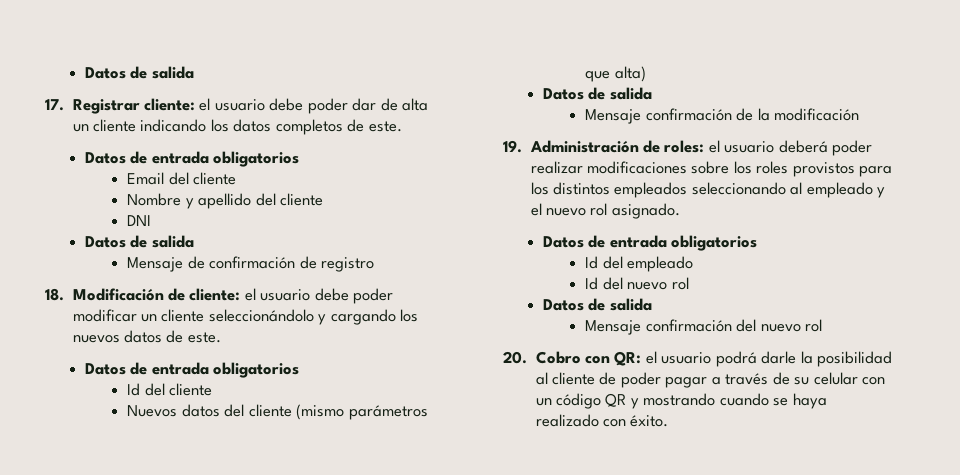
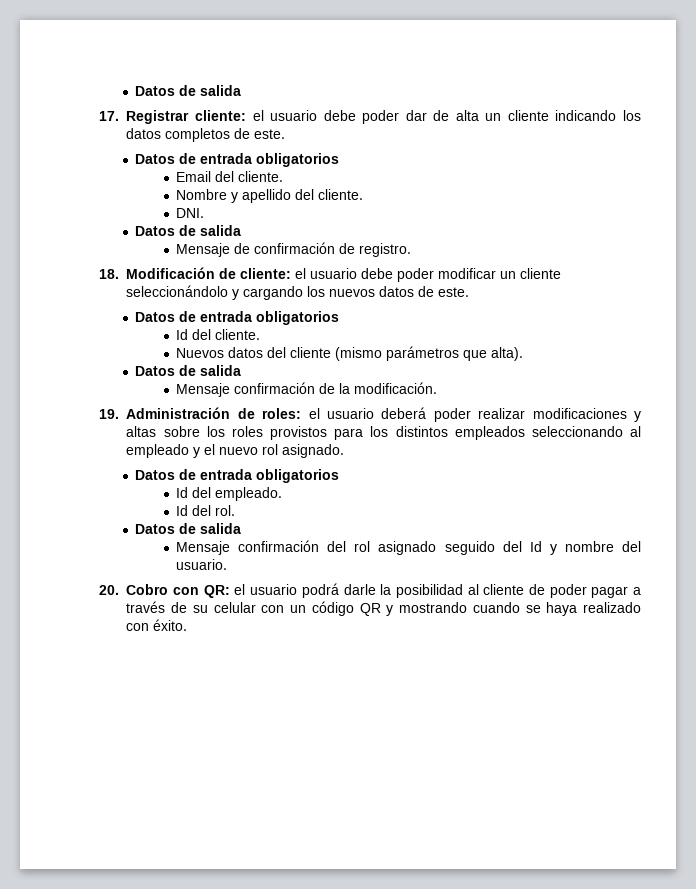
- Email del cliente
+ Email del cliente.
- Nombre y apellido del cliente
- DNI
+ Nombre y apellido del cliente.
+ DNI.
- Mensaje de confirmación de registro
+ Mensaje de confirmación de registro.
- Id del cliente
+ Id del cliente.
- Nuevos datos del cliente (mismo parámetros que alta)
+ Nuevos datos del cliente (mismo parámetros que alta).
- Mensaje confirmación de la modificación
+ Mensaje confirmación de la modificación.
- 19. Administración de roles: el usuario deberá poder realizar modificaciones sobre los roles provistos para los distintos empleados seleccionando al empleado y el nuevo rol asignado.
+ 19. Administración de roles: el usuario deberá poder realizar modificaciones y altas sobre los roles provistos para los distintos empleados seleccionando al empleado y el nuevo rol asignado.
- Id del empleado
- Id del nuevo rol
+ Id del empleado.
+ Id del rol.
- Mensaje confirmación del nuevo rol
+ Mensaje confirmación del rol asignado seguido del Id y nombre del usuario.

